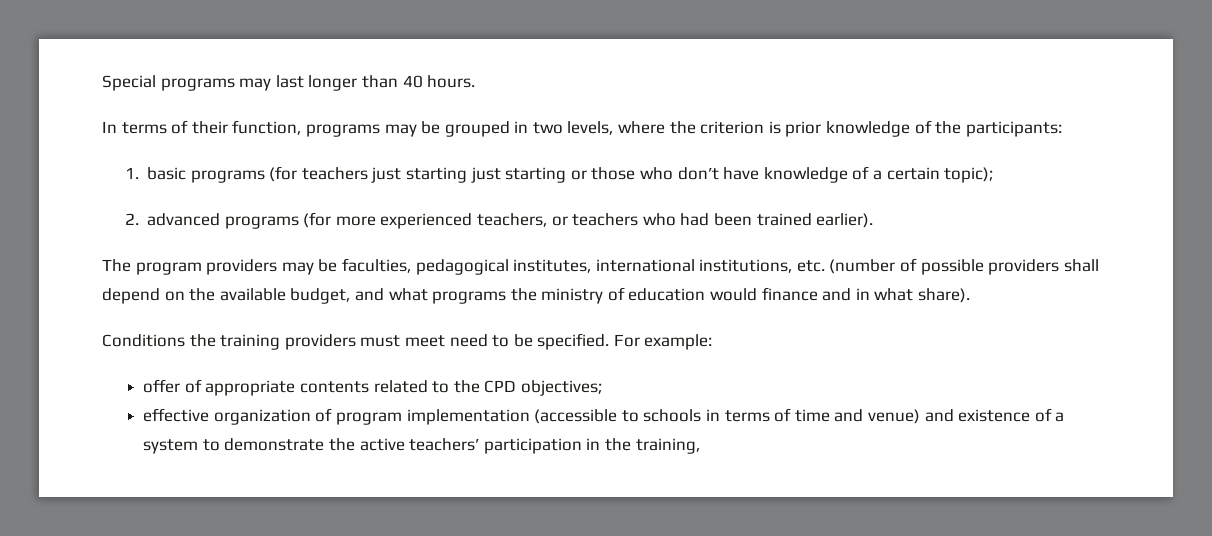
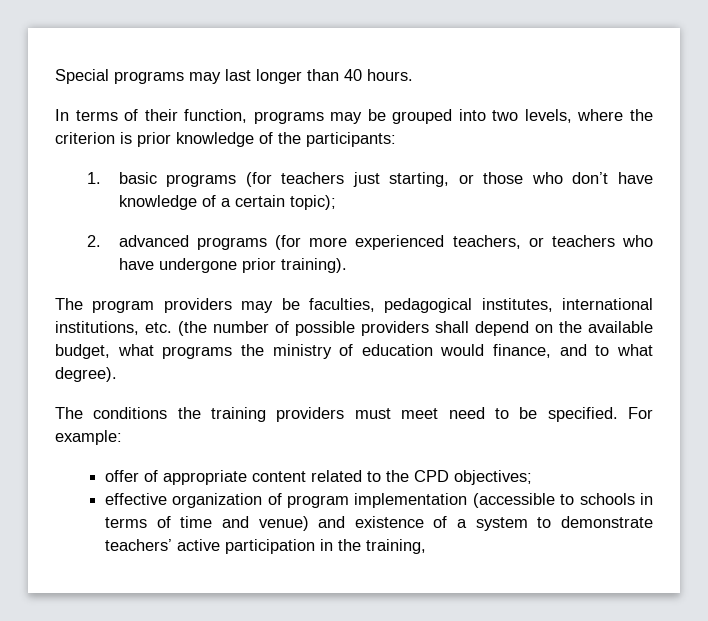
- In terms of their function, programs may be grouped in two levels, where the criterion is prior knowledge of the participants:
+ In terms of their function, programs may be grouped into two levels, where the criterion is prior knowledge of the participants:
- 1. basic programs (for teachers just starting just starting or those who don’t have knowledge of a certain topic);
+ 1. basic programs (for teachers just starting, or those who don’t have knowledge of a certain topic);
- 2. advanced programs (for more experienced teachers, or teachers who had been trained earlier).
+ 2. advanced programs (for more experienced teachers, or teachers who have undergone prior training).
- The program providers may be faculties, pedagogical institutes, international institutions, etc. (number of possible providers shall depend on the available budget, and what programs the ministry of education would finance and in what share).
- Conditions the training providers must meet need to be specified.
+ The program providers may be faculties, pedagogical institutes, international institutions, etc. (the number of possible providers shall depend on the available budget, what programs the ministry of education would finance, and to what degree).
+ The conditions the training providers must meet need to be specified.
- offer of appropriate contents related to the CPD objectives;
+ offer of appropriate content related to the CPD objectives;
- effective organization of program implementation (accessible to schools in terms of time and venue) and existence of a system to demonstrate the active teachers’ participation in the training,
+ effective organization of program implementation (accessible to schools in terms of time and venue) and existence of a system to demonstrate teachers’ active participation in the training,

